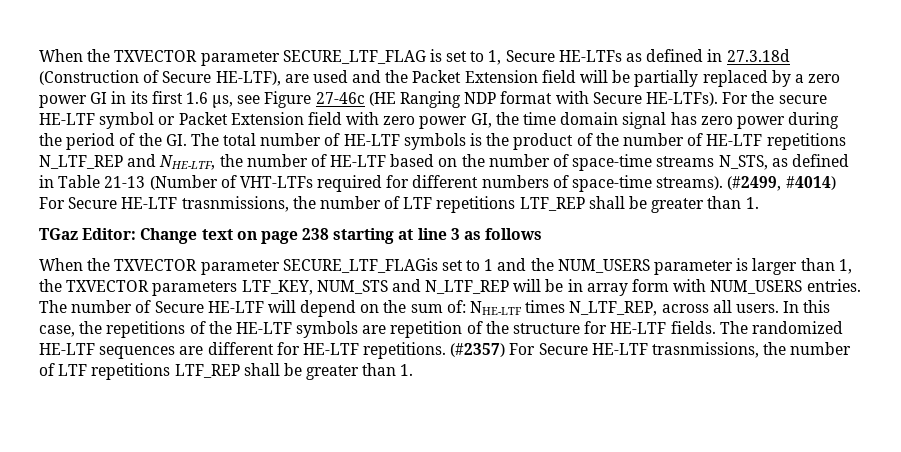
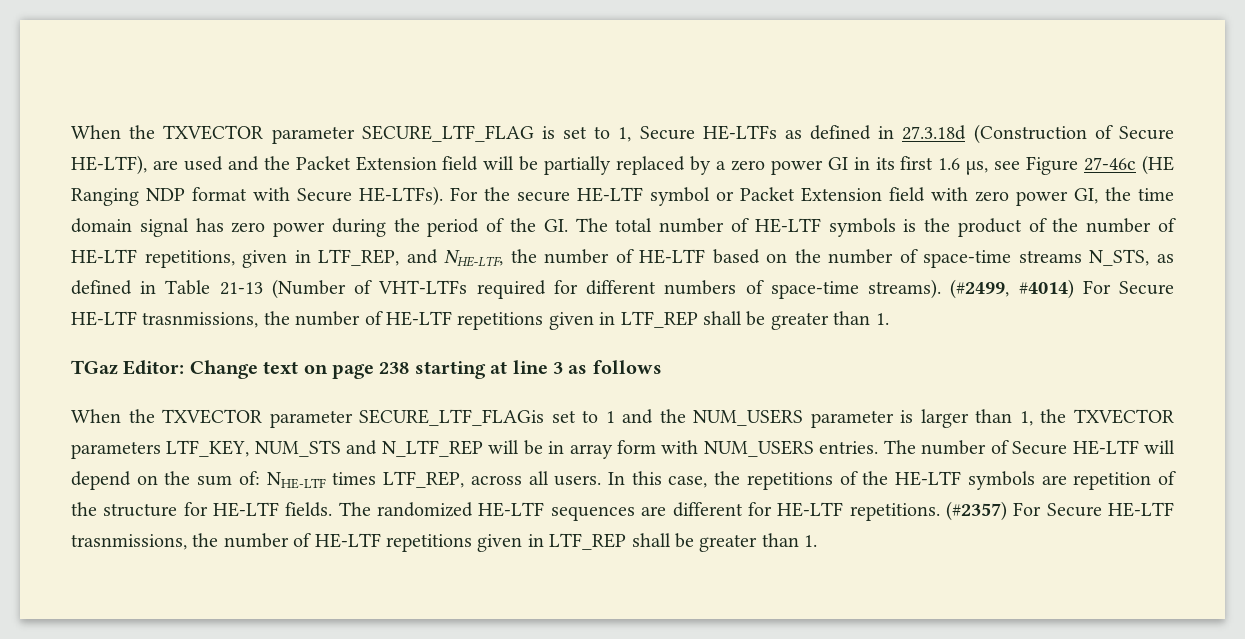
- For the secure HE-LTF symbol or Packet Extension field with zero power GI, the time domain signal has zero power during the period of the GI. The total number of HE-LTF symbols is the product of the number of HE-LTF repetitions N_LTF_REP and NHE-LTF, the number of HE-LTF based on the number of space-time streams N_STS, as defined in Table 21-13 (Number of VHT-LTFs required for different numbers of space-time streams).
+ For the secure HE-LTF symbol or Packet Extension field with zero power GI, the time domain signal has zero power during the period of the GI. The total number of HE-LTF symbols is the product of the number of HE-LTF repetitions, given in LTF_REP, and NHE-LTF, the number of HE-LTF based on the number of space-time streams N_STS, as defined in Table 21-13 (Number of VHT-LTFs required for different numbers of space-time streams).
- (#2499, #4014) For Secure HE-LTF trasnmissions, the number of LTF repetitions LTF_REP shall be greater than 1.
+ (#2499, #4014) For Secure HE-LTF trasnmissions, the number of HE-LTF repetitions given in LTF_REP shall be greater than 1.
- The number of Secure HE-LTF will depend on the sum of: NHE-LTF times N_LTF_REP, across all users.
+ The number of Secure HE-LTF will depend on the sum of: NHE-LTF times LTF_REP, across all users.
- (#2357) For Secure HE-LTF trasnmissions, the number of LTF repetitions LTF_REP shall be greater than 1.
+ (#2357) For Secure HE-LTF trasnmissions, the number of HE-LTF repetitions given in LTF_REP shall be greater than 1.

